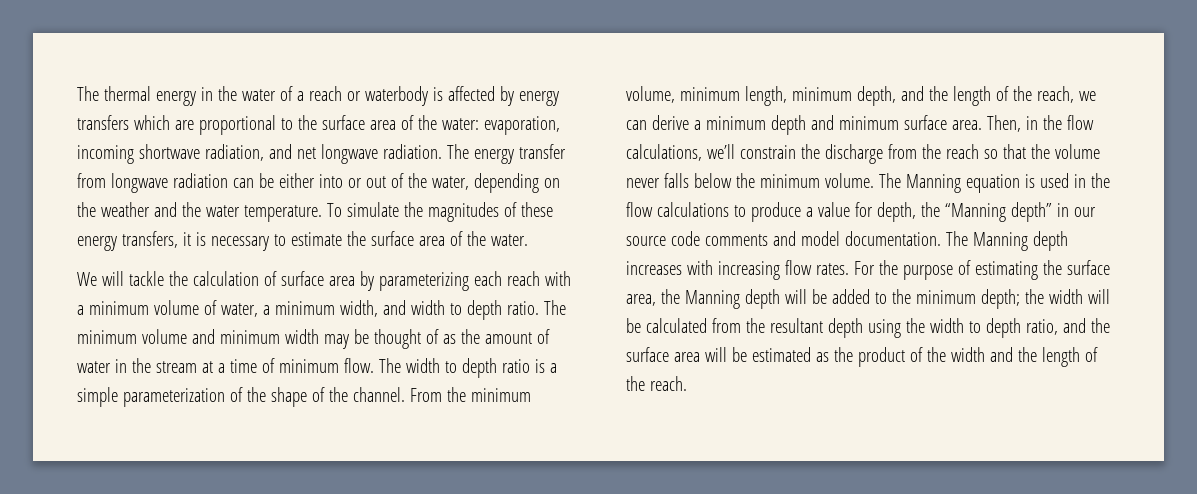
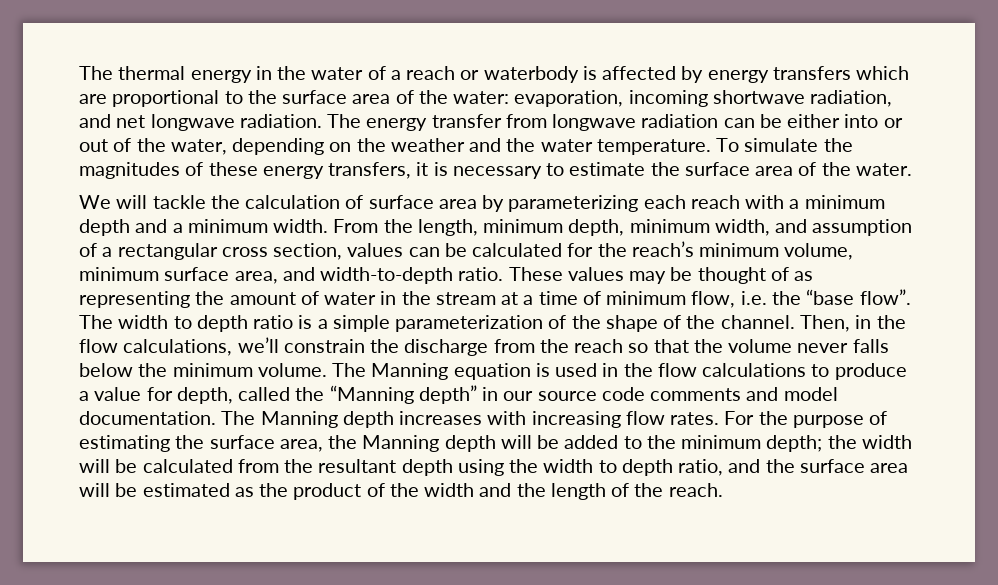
- We will tackle the calculation of surface area by parameterizing each reach with a minimum volume of water, a minimum width, and width to depth ratio. The minimum volume and minimum width may be thought of as the amount of water in the stream at a time of minimum flow.
+ We will tackle the calculation of surface area by parameterizing each reach with a minimum depth and a minimum width. From the length, minimum depth, minimum width, and assumption of a rectangular cross section, values can be calculated for the reach’s minimum volume, minimum surface area, and width-to-depth ratio. These values may be thought of as representing the amount of water in the stream at a time of minimum flow, i.e. the “base flow”.
- From the minimum volume, minimum length, minimum depth, and the length of the reach, we can derive a minimum depth and minimum surface area.
- The Manning equation is used in the flow calculations to produce a value for depth, the “Manning depth” in our source code comments and model documentation.
+ The Manning equation is used in the flow calculations to produce a value for depth, called the “Manning depth” in our source code comments and model documentation.

